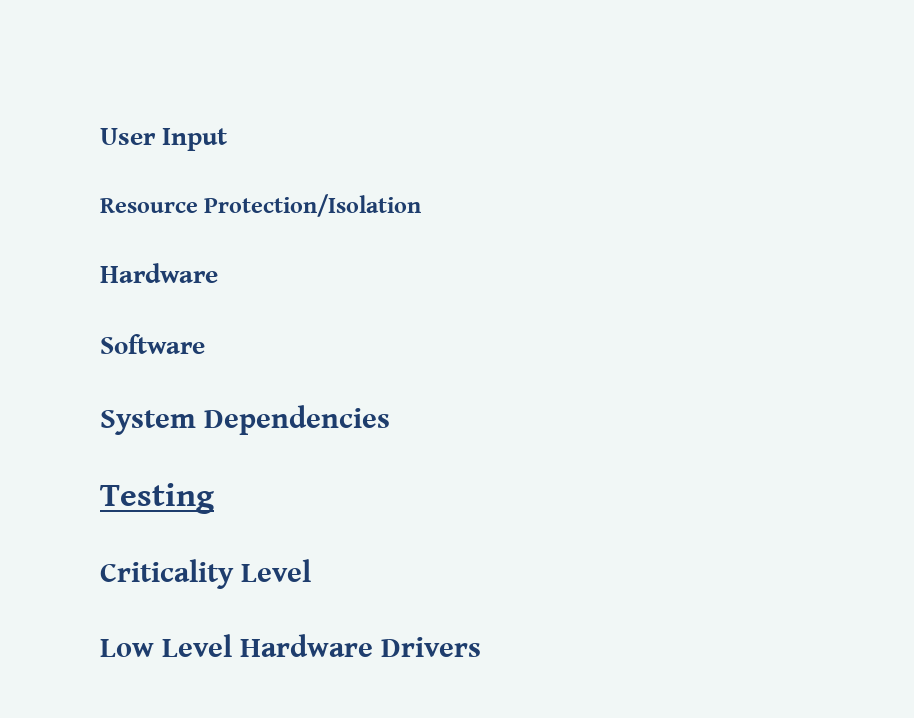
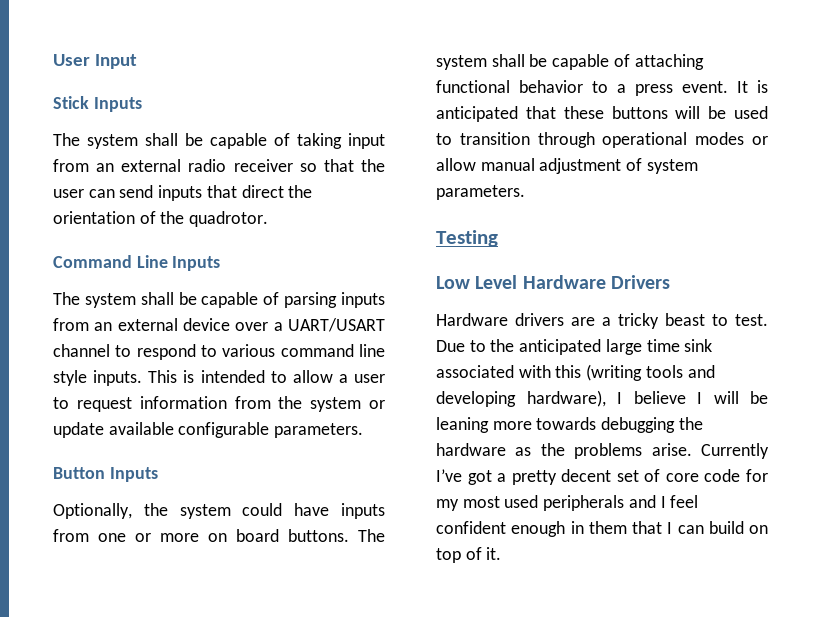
- Resource Protection/Isolation
- Hardware
- Software
- System Dependencies
+ Stick Inputs
+ The system shall be capable of taking input from an external radio receiver so that the user can send inputs that direct the orientation of the quadrotor.
+ Command Line Inputs
+ The system shall be capable of parsing inputs from an external device over a UART/USART channel to respond to various command line style inputs. This is intended to allow a user to request information from the system or update available configurable parameters.
+ Button Inputs
+ Optionally, the system could have inputs from one or more on board buttons. The system shall be capable of attaching functional behavior to a press event. It is anticipated that these buttons will be used to transition through operational modes or allow manual adjustment of system parameters.
- Criticality Level
+ Hardware drivers are a tricky beast to test. Due to the anticipated large time sink associated with this (writing tools and developing hardware), I believe I will be leaning more towards debugging the hardware as the problems arise. Currently I’ve got a pretty decent set of core code for my most used peripherals and I feel confident enough in them that I can build on top of it.

